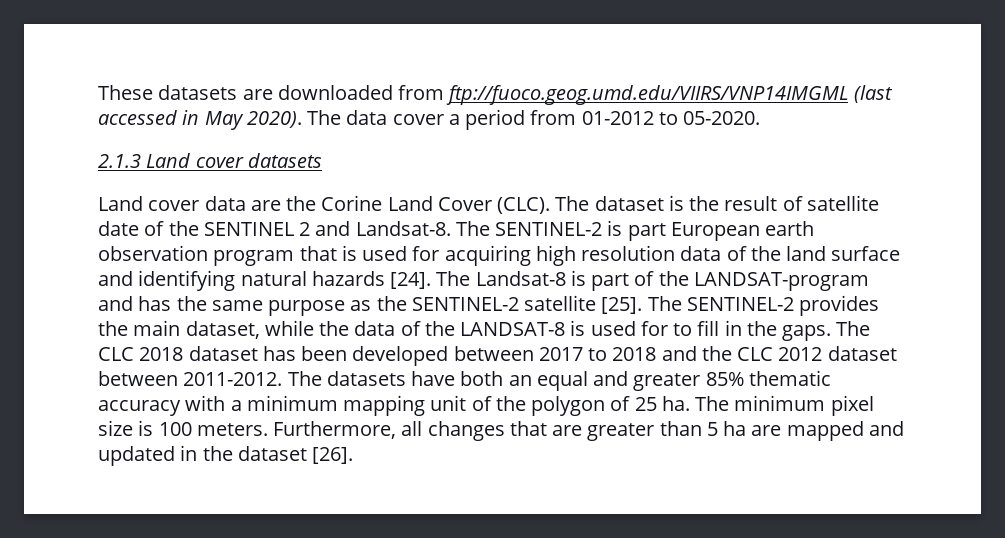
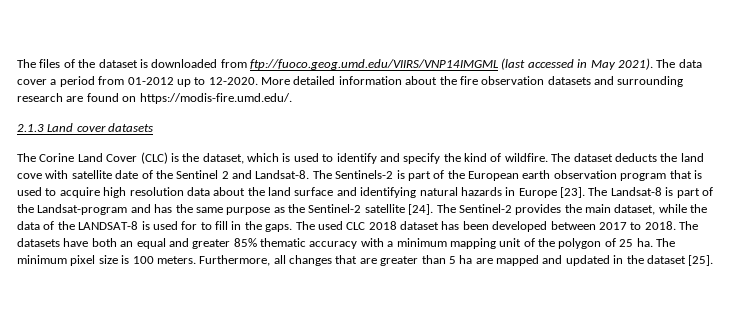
- These datasets are downloaded from ftp://fuoco.geog.umd.edu/VIIRS/VNP14IMGML (last accessed in May 2020).
+ The files of the dataset is downloaded from ftp://fuoco.geog.umd.edu/VIIRS/VNP14IMGML (last accessed in May 2021).
- The data cover a period from 01-2012 to 05-2020.
+ The data cover a period from 01-2012 up to 12-2020. More detailed information about the fire observation datasets and surrounding research are found on https://modis-fire.umd.edu/.
  2.1.3 Land cover datasets
- Land cover data are the Corine Land Cover (CLC). The dataset is the result of satellite date of the SENTINEL 2 and Landsat-8.
+ The Corine Land Cover (CLC) is the dataset, which is used to identify and specify the kind of wildfire. The dataset deducts the land cove with satellite date of the Sentinel 2 and Landsat-8.
- The SENTINEL-2 is part European earth observation program that is used for acquiring high resolution data of the land surface and identifying natural hazards [24].
+ The Sentinels-2 is part of the European earth observation program that is used to acquire high resolution data about the land surface and identifying natural hazards in Europe [23].
- The Landsat-8 is part of the LANDSAT-program and has the same purpose as the SENTINEL-2 satellite [25]. The SENTINEL-2 provides the main dataset, while the data of the LANDSAT-8 is used for to fill in the gaps.
+ The Landsat-8 is part of the Landsat-program and has the same purpose as the Sentinel-2 satellite [24]. The Sentinel-2 provides the main dataset, while the data of the LANDSAT-8 is used for to fill in the gaps.
- The CLC 2018 dataset has been developed between 2017 to 2018 and the CLC 2012 dataset between 2011-2012.
+ The used CLC 2018 dataset has been developed between 2017 to 2018.
- Furthermore, all changes that are greater than 5 ha are mapped and updated in the dataset [26].
+ Furthermore, all changes that are greater than 5 ha are mapped and updated in the dataset [25].

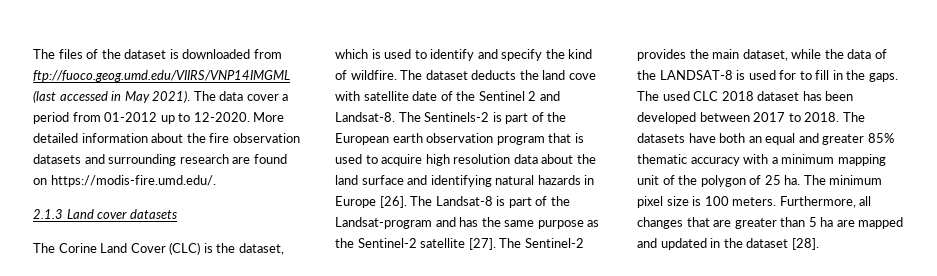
- The Sentinels-2 is part of the European earth observation program that is used to acquire high resolution data about the land surface and identifying natural hazards in Europe [23].
+ The Sentinels-2 is part of the European earth observation program that is used to acquire high resolution data about the land surface and identifying natural hazards in Europe [26].
- The Landsat-8 is part of the Landsat-program and has the same purpose as the Sentinel-2 satellite [24].
+ The Landsat-8 is part of the Landsat-program and has the same purpose as the Sentinel-2 satellite [27].
- Furthermore, all changes that are greater than 5 ha are mapped and updated in the dataset [25].
+ Furthermore, all changes that are greater than 5 ha are mapped and updated in the dataset [28].

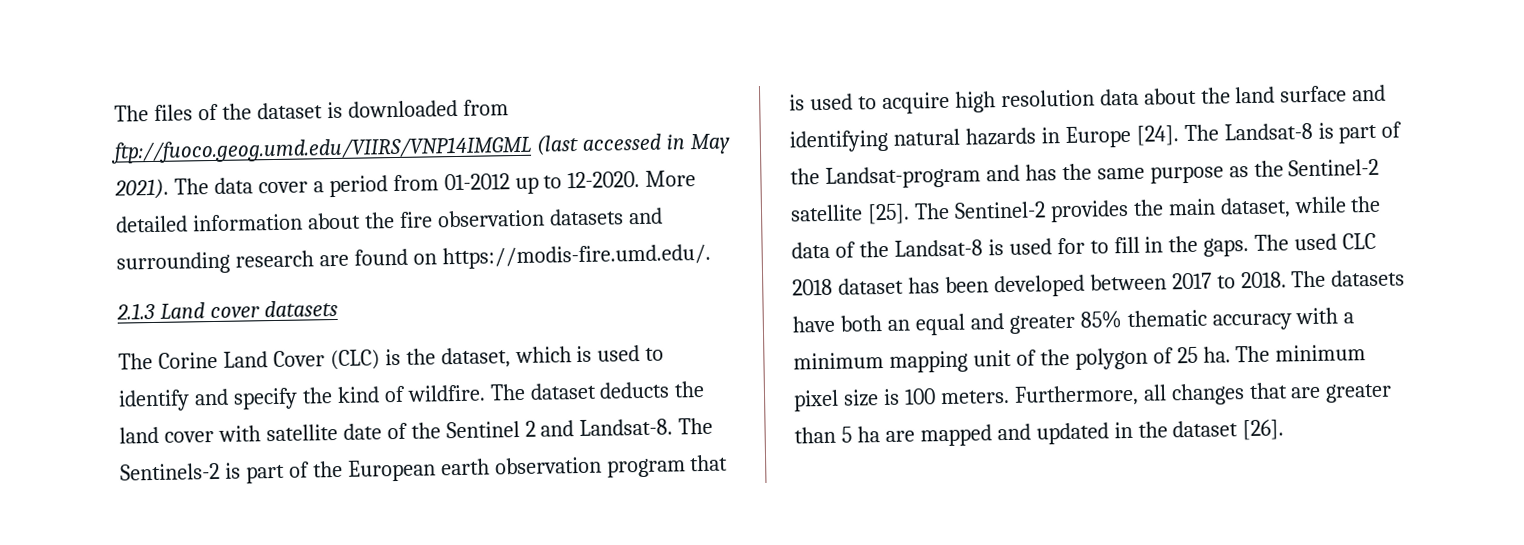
- The dataset deducts the land cove with satellite date of the Sentinel 2 and Landsat-8.
+ The dataset deducts the land cover with satellite date of the Sentinel 2 and Landsat-8.
- The Sentinels-2 is part of the European earth observation program that is used to acquire high resolution data about the land surface and identifying natural hazards in Europe [26].
+ The Sentinels-2 is part of the European earth observation program that is used to acquire high resolution data about the land surface and identifying natural hazards in Europe [24].
- The Landsat-8 is part of the Landsat-program and has the same purpose as the Sentinel-2 satellite [27].
+ The Landsat-8 is part of the Landsat-program and has the same purpose as the Sentinel-2 satellite [25].
- The Sentinel-2 provides the main dataset, while the data of the LANDSAT-8 is used for to fill in the gaps.
+ The Sentinel-2 provides the main dataset, while the data of the Landsat-8 is used for to fill in the gaps.
- Furthermore, all changes that are greater than 5 ha are mapped and updated in the dataset [28].
+ Furthermore, all changes that are greater than 5 ha are mapped and updated in the dataset [26].

